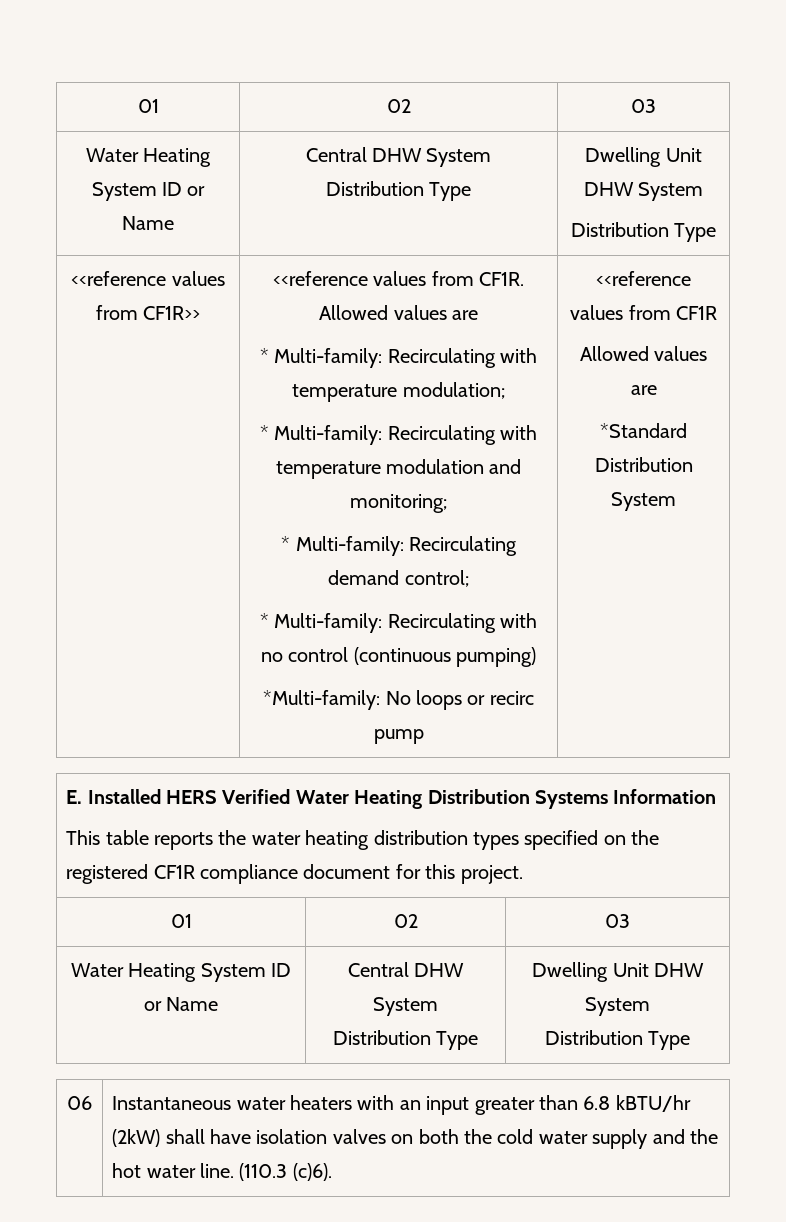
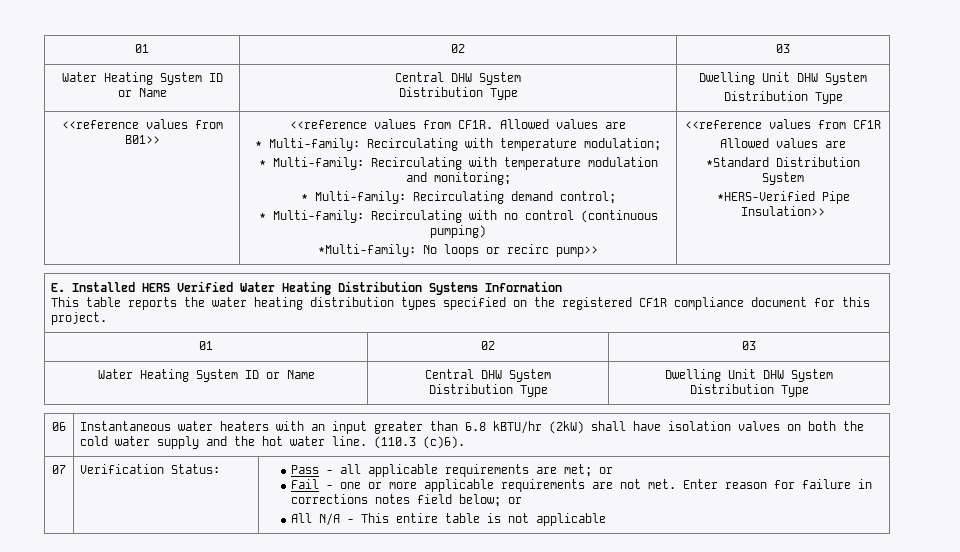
- <<reference values from CF1R>>
+ <<reference values from B01>>
- *Multi-family: No loops or recirc pump
+ *Multi-family: No loops or recirc pump>>
+ *HERS-Verified Pipe Insulation>>
+ 07 | Verification Status: | Pass - all applicable requirements are met; or
+ Fail - one or more applicable requirements are not met. Enter reason for failure in corrections notes field below; or
+ All N/A - This entire table is not applicable

